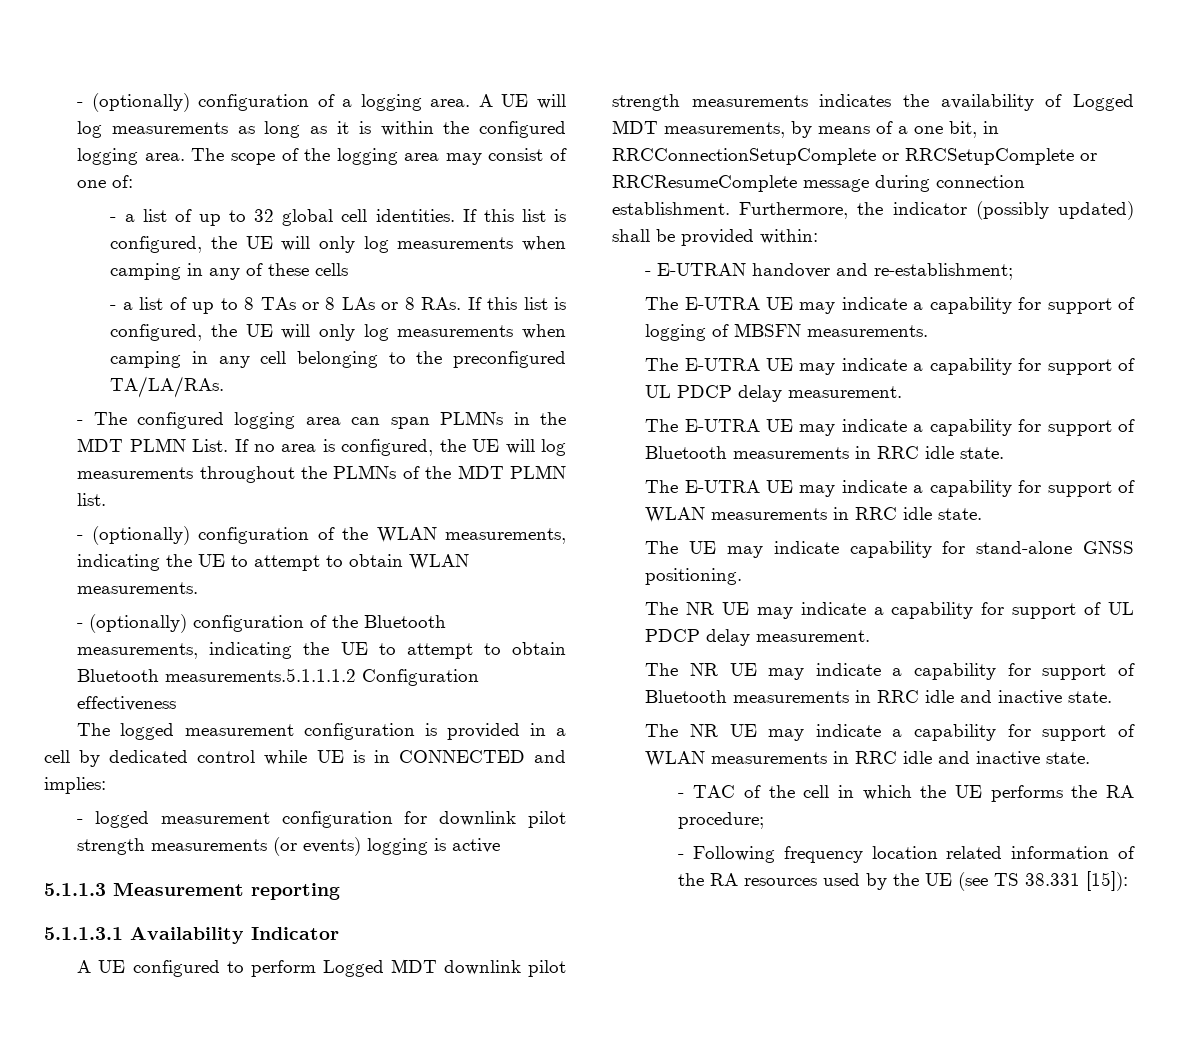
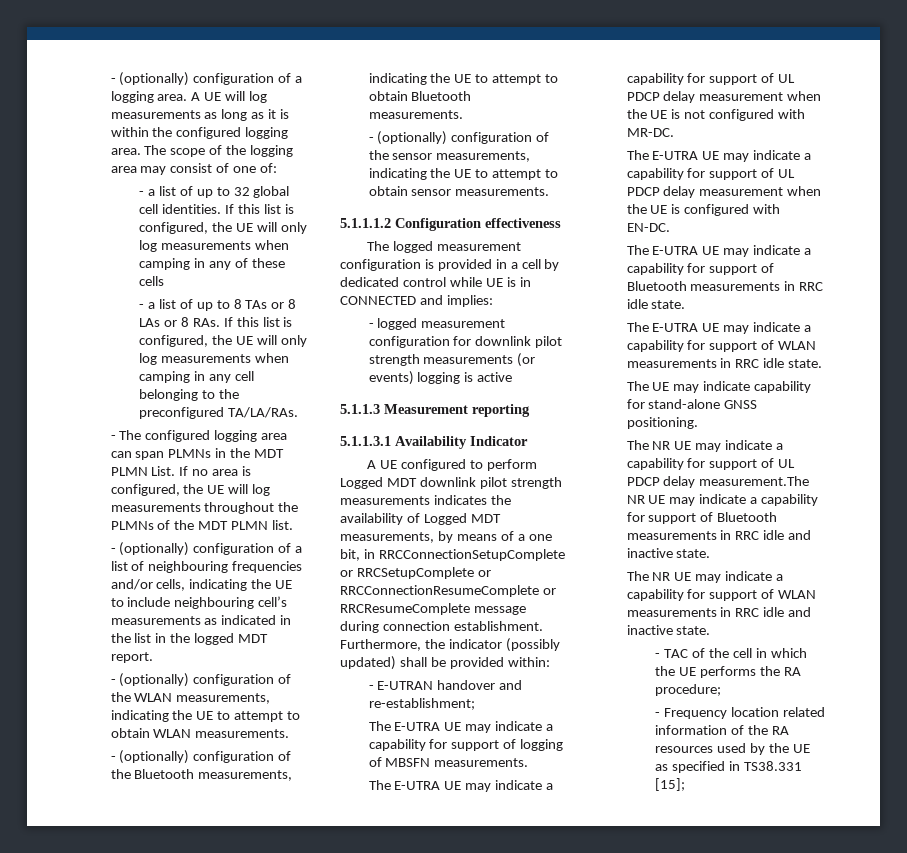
+ - (optionally) configuration of a list of neighbouring frequencies and/or cells, indicating the UE to include neighbouring cell’s measurements as indicated in the list in the logged MDT report.
- - (optionally) configuration of the Bluetooth measurements, indicating the UE to attempt to obtain Bluetooth measurements.5.1.1.1.2 Configuration effectiveness
+ - (optionally) configuration of the Bluetooth measurements, indicating the UE to attempt to obtain Bluetooth measurements.
+ - (optionally) configuration of the sensor measurements, indicating the UE to attempt to obtain sensor measurements.
+ 5.1.1.1.2 Configuration effectiveness
- A UE configured to perform Logged MDT downlink pilot strength measurements indicates the availability of Logged MDT measurements, by means of a one bit, in RRCConnectionSetupComplete or RRCSetupComplete or RRCResumeComplete message during connection establishment.
+ A UE configured to perform Logged MDT downlink pilot strength measurements indicates the availability of Logged MDT measurements, by means of a one bit, in RRCConnectionSetupComplete or RRCSetupComplete or RRCConnectionResumeComplete or RRCResumeComplete message during connection establishment.
- The E-UTRA UE may indicate a capability for support of UL PDCP delay measurement.
+ The E-UTRA UE may indicate a capability for support of UL PDCP delay measurement when the UE is not configured with MR-DC.
+ The E-UTRA UE may indicate a capability for support of UL PDCP delay measurement when the UE is configured with EN-DC.
- The NR UE may indicate a capability for support of UL PDCP delay measurement.
- The NR UE may indicate a capability for support of Bluetooth measurements in RRC idle and inactive state.
+ The NR UE may indicate a capability for support of UL PDCP delay measurement.The NR UE may indicate a capability for support of Bluetooth measurements in RRC idle and inactive state.
- - Following frequency location related information of the RA resources used by the UE (see TS 38.331 [15]):
+ - Frequency location related information of the RA resources used by the UE as specified in TS38.331 [15];

